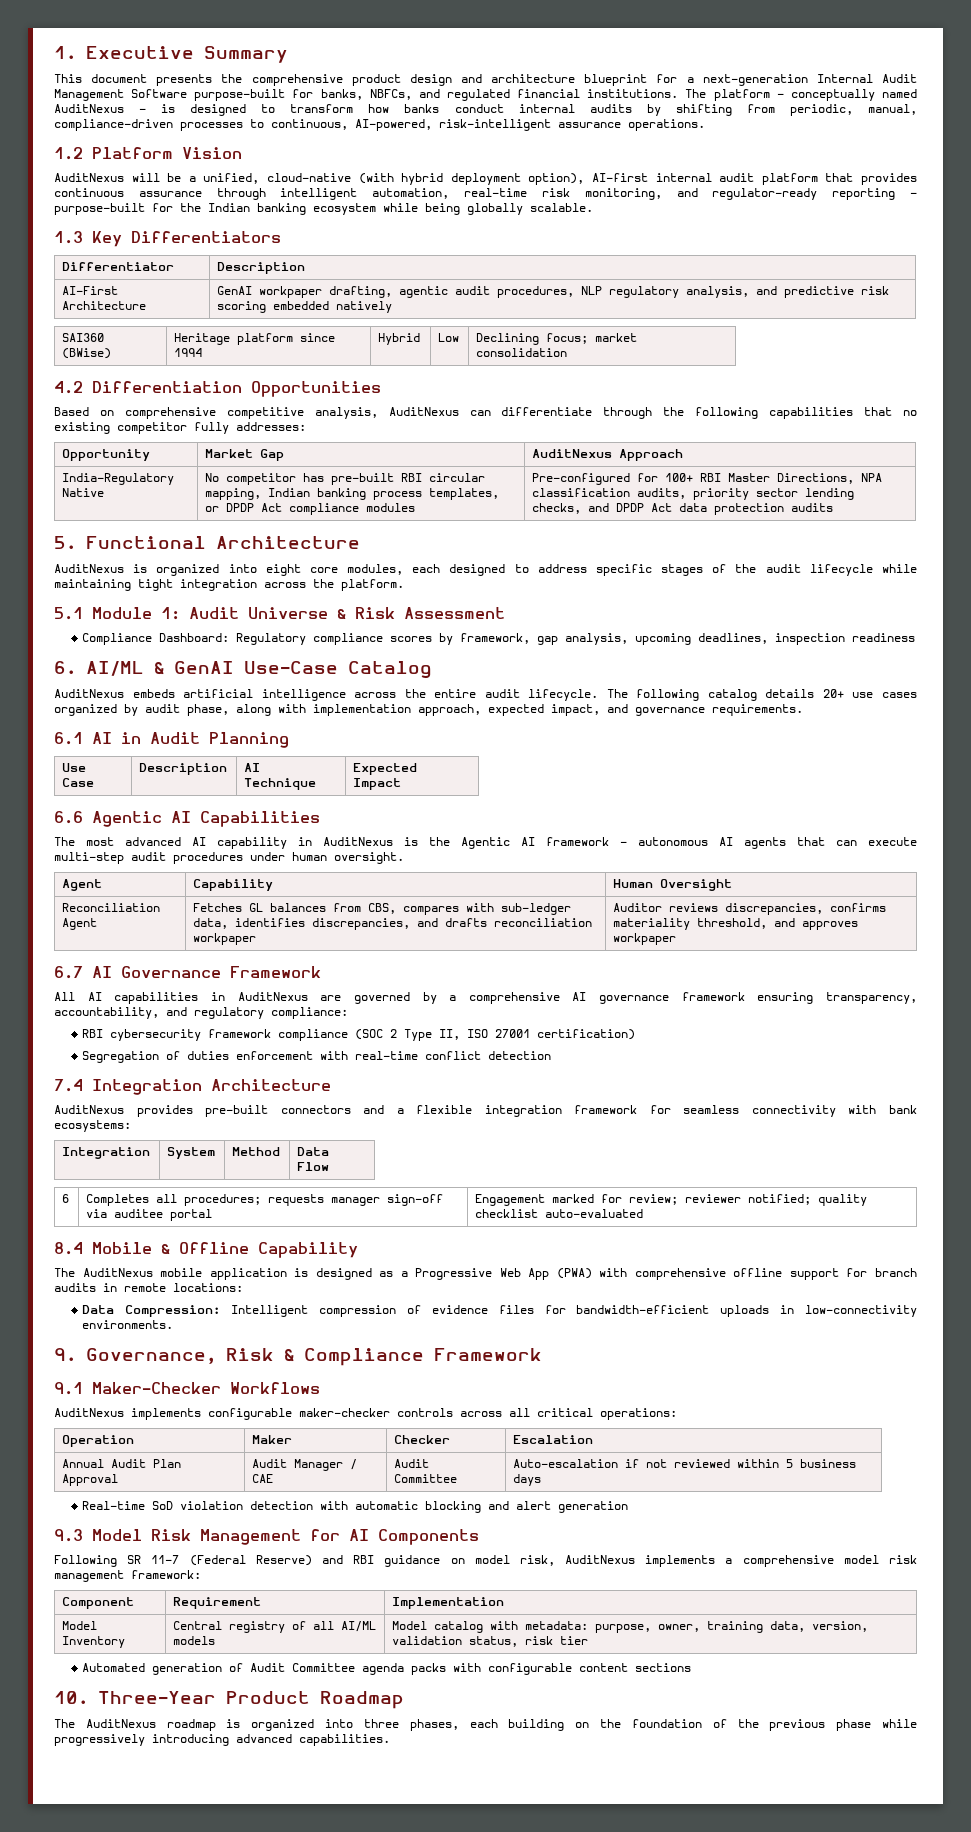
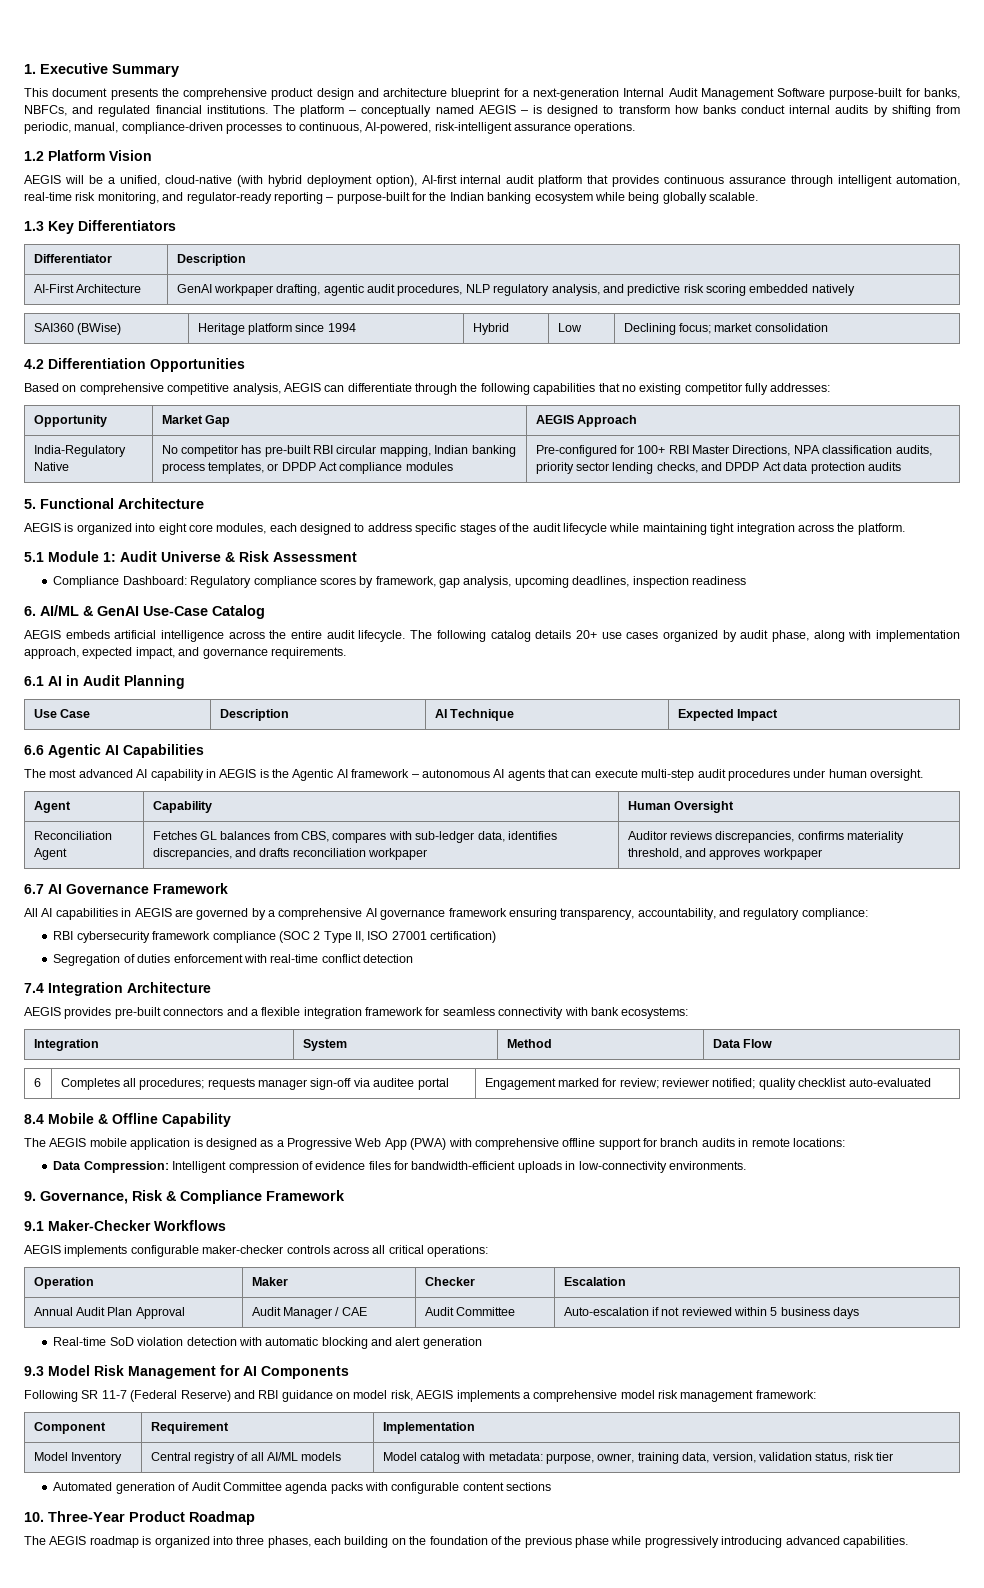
- The platform – conceptually named AuditNexus – is designed to transform how banks conduct internal audits by shifting from periodic, manual, compliance-driven processes to continuous, AI-powered, risk-intelligent assurance operations.
+ The platform – conceptually named AEGIS – is designed to transform how banks conduct internal audits by shifting from periodic, manual, compliance-driven processes to continuous, AI-powered, risk-intelligent assurance operations.
- AuditNexus will be a unified, cloud-native (with hybrid deployment option), AI-first internal audit platform that provides continuous assurance through intelligent automation, real-time risk monitoring, and regulator-ready reporting – purpose-built for the Indian banking ecosystem while being globally scalable.
+ AEGIS will be a unified, cloud-native (with hybrid deployment option), AI-first internal audit platform that provides continuous assurance through intelligent automation, real-time risk monitoring, and regulator-ready reporting – purpose-built for the Indian banking ecosystem while being globally scalable.
- Based on comprehensive competitive analysis, AuditNexus can differentiate through the following capabilities that no existing competitor fully addresses:
+ Based on comprehensive competitive analysis, AEGIS can differentiate through the following capabilities that no existing competitor fully addresses:
- Opportunity | Market Gap | AuditNexus Approach
+ Opportunity | Market Gap | AEGIS Approach
- AuditNexus is organized into eight core modules, each designed to address specific stages of the audit lifecycle while maintaining tight integration across the platform.
+ AEGIS is organized into eight core modules, each designed to address specific stages of the audit lifecycle while maintaining tight integration across the platform.
- AuditNexus embeds artificial intelligence across the entire audit lifecycle.
+ AEGIS embeds artificial intelligence across the entire audit lifecycle.
- The most advanced AI capability in AuditNexus is the Agentic AI framework – autonomous AI agents that can execute multi-step audit procedures under human oversight.
+ The most advanced AI capability in AEGIS is the Agentic AI framework – autonomous AI agents that can execute multi-step audit procedures under human oversight.
- All AI capabilities in AuditNexus are governed by a comprehensive AI governance framework ensuring transparency, accountability, and regulatory compliance:
+ All AI capabilities in AEGIS are governed by a comprehensive AI governance framework ensuring transparency, accountability, and regulatory compliance:
- AuditNexus provides pre-built connectors and a flexible integration framework for seamless connectivity with bank ecosystems:
+ AEGIS provides pre-built connectors and a flexible integration framework for seamless connectivity with bank ecosystems:
- The AuditNexus mobile application is designed as a Progressive Web App (PWA) with comprehensive offline support for branch audits in remote locations:
+ The AEGIS mobile application is designed as a Progressive Web App (PWA) with comprehensive offline support for branch audits in remote locations:
- AuditNexus implements configurable maker-checker controls across all critical operations:
+ AEGIS implements configurable maker-checker controls across all critical operations:
- Following SR 11-7 (Federal Reserve) and RBI guidance on model risk, AuditNexus implements a comprehensive model risk management framework:
+ Following SR 11-7 (Federal Reserve) and RBI guidance on model risk, AEGIS implements a comprehensive model risk management framework:
- The AuditNexus roadmap is organized into three phases, each building on the foundation of the previous phase while progressively introducing advanced capabilities.
+ The AEGIS roadmap is organized into three phases, each building on the foundation of the previous phase while progressively introducing advanced capabilities.

